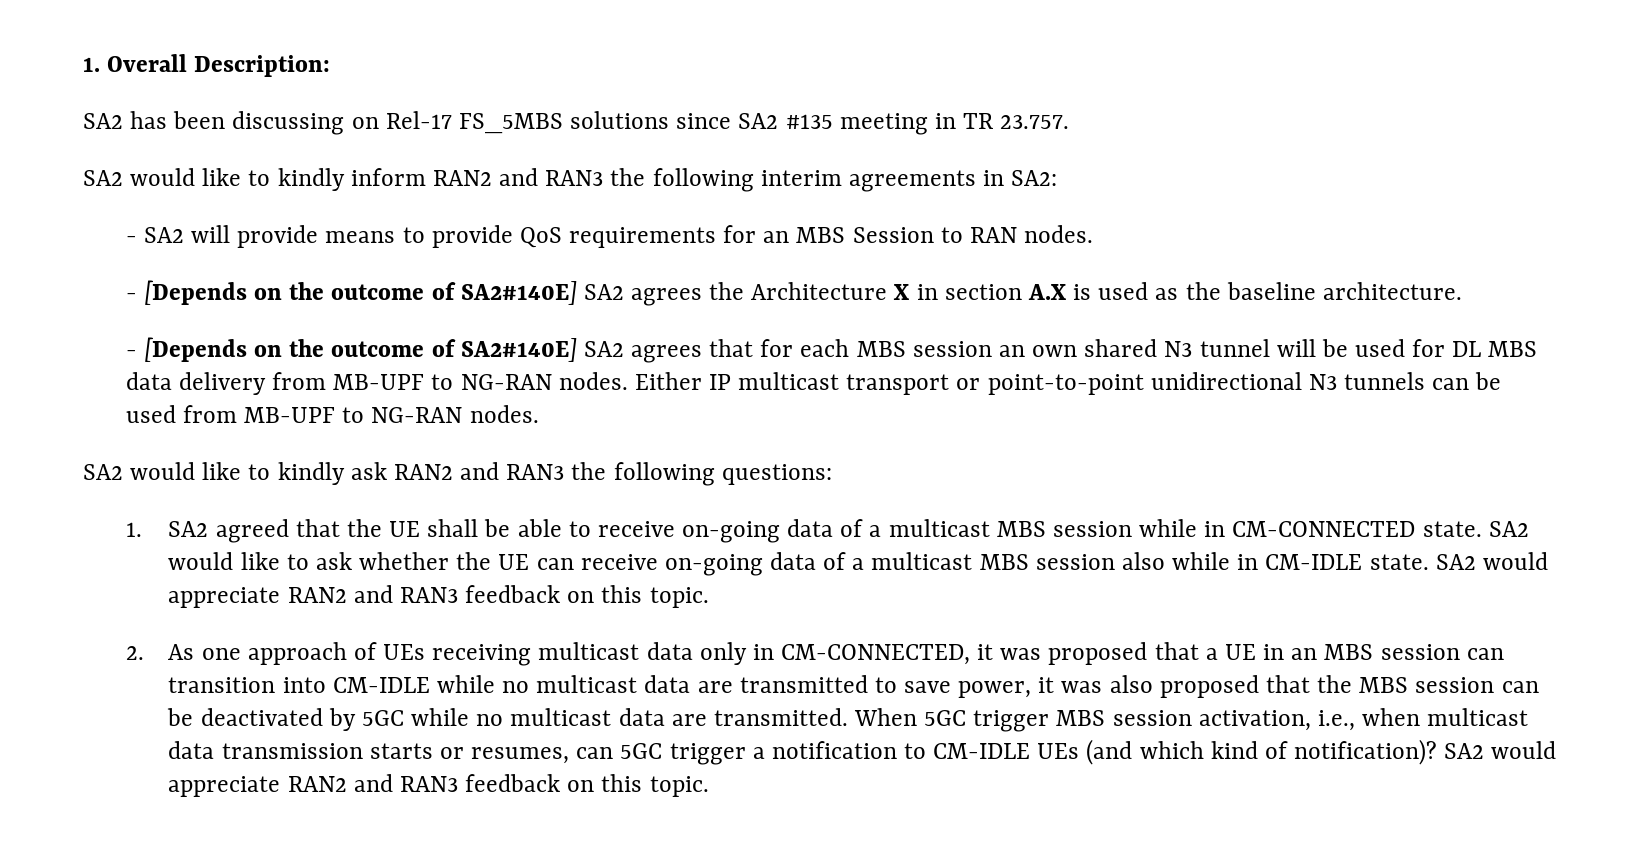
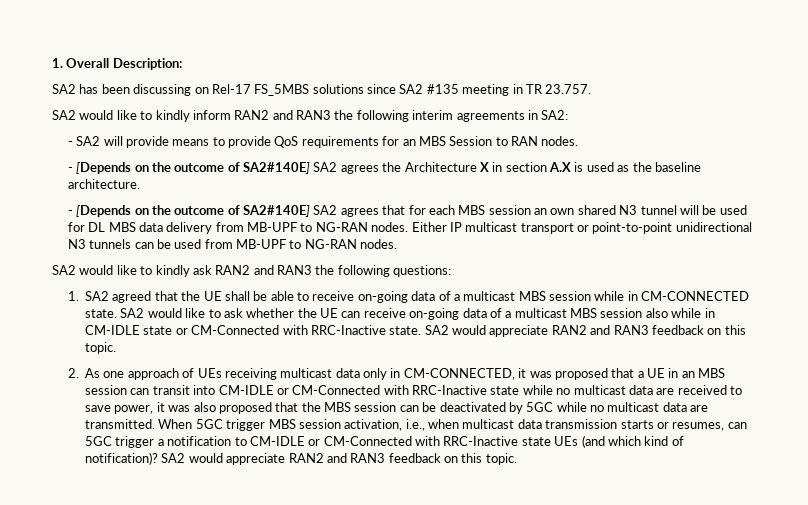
- SA2 would like to ask whether the UE can receive on-going data of a multicast MBS session also while in CM-IDLE state.
+ SA2 would like to ask whether the UE can receive on-going data of a multicast MBS session also while in CM-IDLE state or CM-Connected with RRC-Inactive state.
- 2. As one approach of UEs receiving multicast data only in CM-CONNECTED, it was proposed that a UE in an MBS session can transition into CM-IDLE while no multicast data are transmitted to save power, it was also proposed that the MBS session can be deactivated by 5GC while no multicast data are transmitted.
+ 2. As one approach of UEs receiving multicast data only in CM-CONNECTED, it was proposed that a UE in an MBS session can transit into CM-IDLE or CM-Connected with RRC-Inactive state while no multicast data are received to save power, it was also proposed that the MBS session can be deactivated by 5GC while no multicast data are transmitted.
- When 5GC trigger MBS session activation, i.e., when multicast data transmission starts or resumes, can 5GC trigger a notification to CM-IDLE UEs (and which kind of notification)?
+ When 5GC trigger MBS session activation, i.e., when multicast data transmission starts or resumes, can 5GC trigger a notification to CM-IDLE or CM-Connected with RRC-Inactive state UEs (and which kind of notification)?

